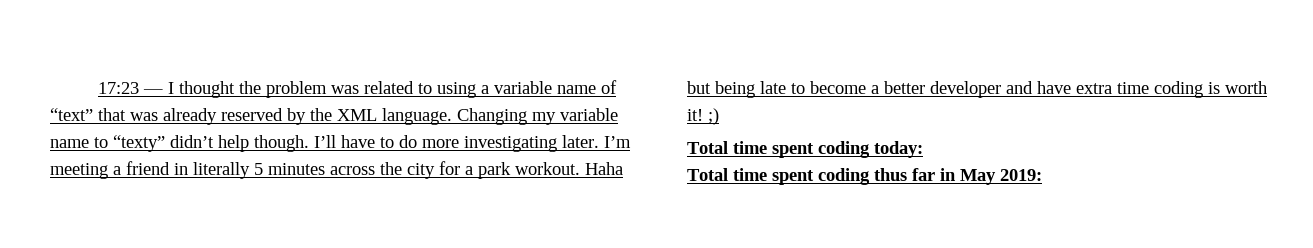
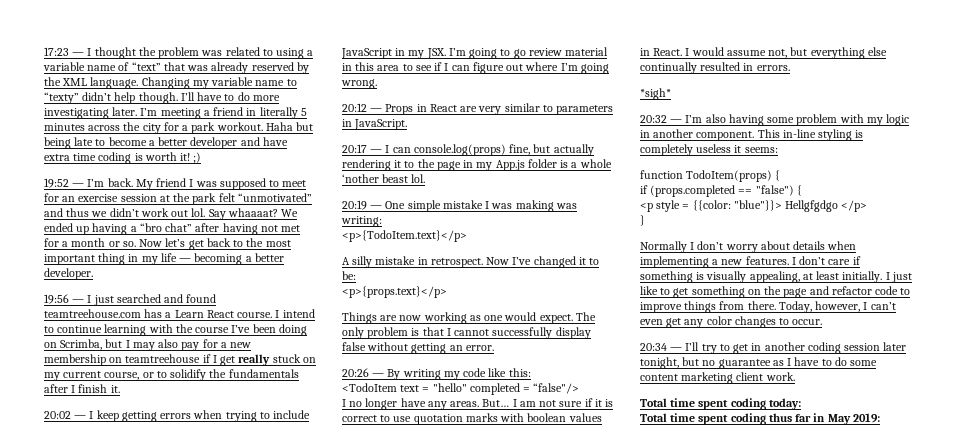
+ 19:52 — I’m back. My friend I was supposed to meet for an exercise session at the park felt “unmotivated” and thus we didn’t work out lol. Say whaaaat? We ended up having a “bro chat” after having not met for a month or so. Now let’s get back to the most important thing in my life — becoming a better developer.
+ 19:56 — I just searched and found teamtreehouse.com has a Learn React course. I intend to continue learning with the course I’ve been doing on Scrimba, but I may also pay for a new membership on teamtreehouse if I get really stuck on my current course, or to solidify the fundamentals after I finish it.
+ 20:02 — I keep getting errors when trying to include JavaScript in my JSX. I’m going to go review material in this area to see if I can figure out where I’m going wrong.
+ 20:12 — Props in React are very similar to parameters in JavaScript.
+ 20:17 — I can console.log(props) fine, but actually rendering it to the page in my App.js folder is a whole ‘nother beast lol.
+ 20:19 — One simple mistake I was making was writing:
+ <p>{TodoItem.text}</p>
+ A silly mistake in retrospect. Now I’ve changed it to be:
+ <p>{props.text}</p>
+ Things are now working as one would expect. The only problem is that I cannot successfully display false without getting an error.
+ 20:26 — By writing my code like this:
+ <TodoItem text = "hello" completed = “false"/>
+ I no longer have any areas. But… I am not sure if it is correct to use quotation marks with boolean values in React. I would assume not, but everything else continually resulted in errors.
+ *sigh*
+ 20:32 — I’m also having some problem with my logic in another component. This in-line styling is completely useless it seems:
+ function TodoItem(props) {
+ if (props.completed == "false") {
+ <p style = {{color: "blue"}}> Hellgfgdgo </p>
+ }
+ Normally I don’t worry about details when implementing a new features. I don’t care if something is visually appealing, at least initially. I just like to get something on the page and refactor code to improve things from there. Today, however, I can’t even get any color changes to occur.
+ 20:34 — I’ll try to get in another coding session later tonight, but no guarantee as I have to do some content marketing client work.

